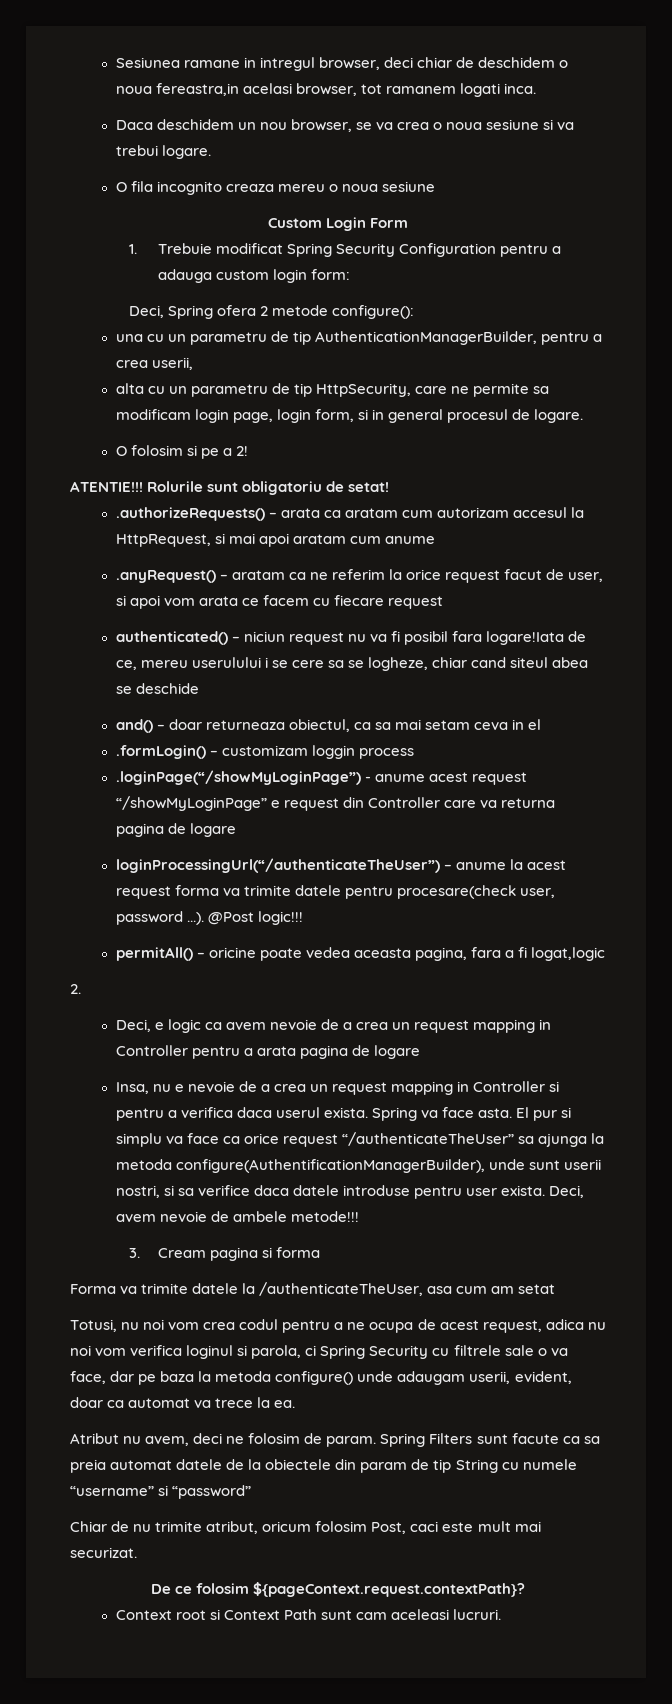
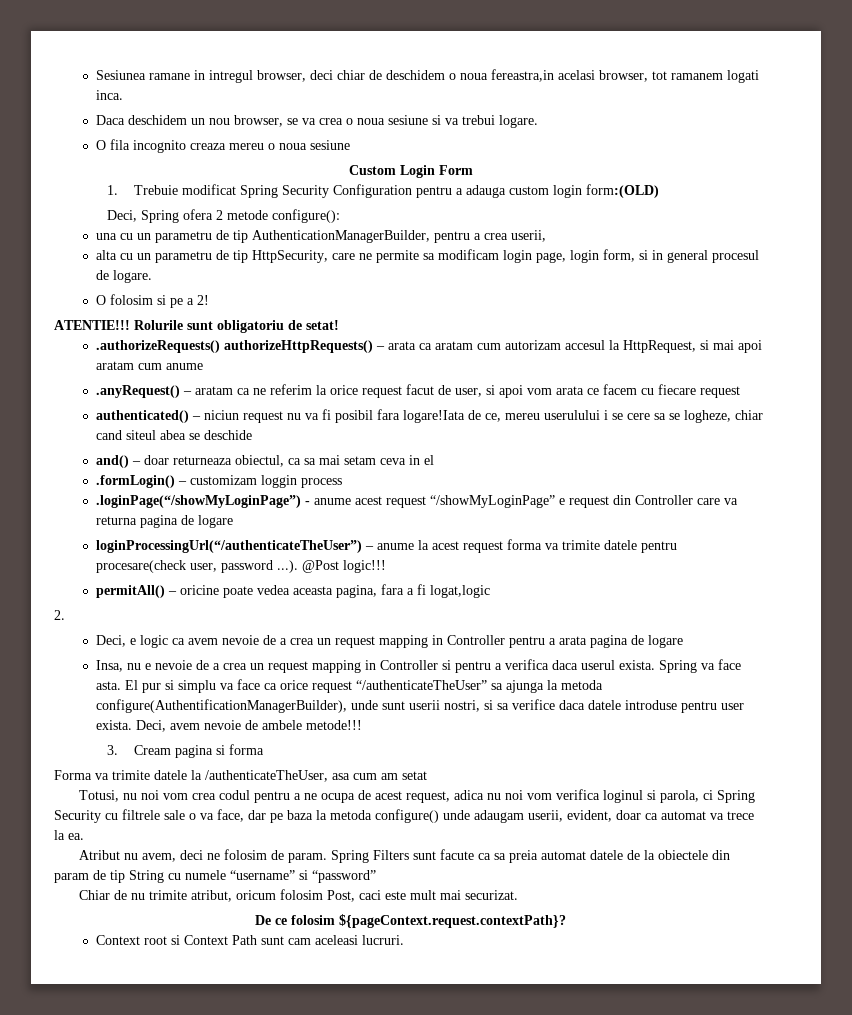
- 1. Trebuie modificat Spring Security Configuration pentru a adauga custom login form:
+ 1. Trebuie modificat Spring Security Configuration pentru a adauga custom login form:(OLD)
- .authorizeRequests() – arata ca aratam cum autorizam accesul la HttpRequest, si mai apoi aratam cum anume
+ .authorizeRequests() authorizeHttpRequests() – arata ca aratam cum autorizam accesul la HttpRequest, si mai apoi aratam cum anume

